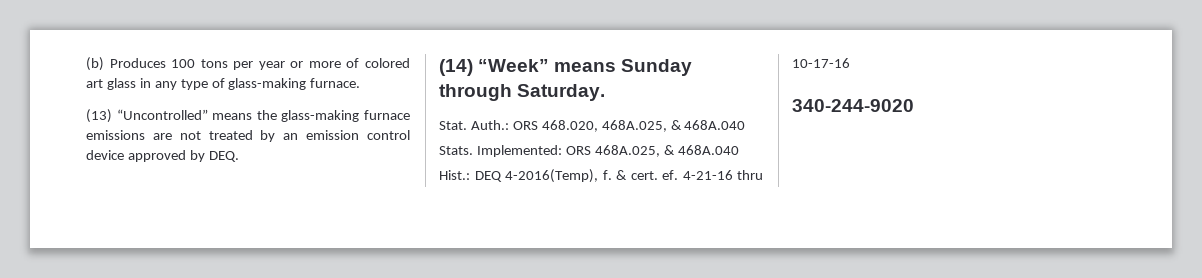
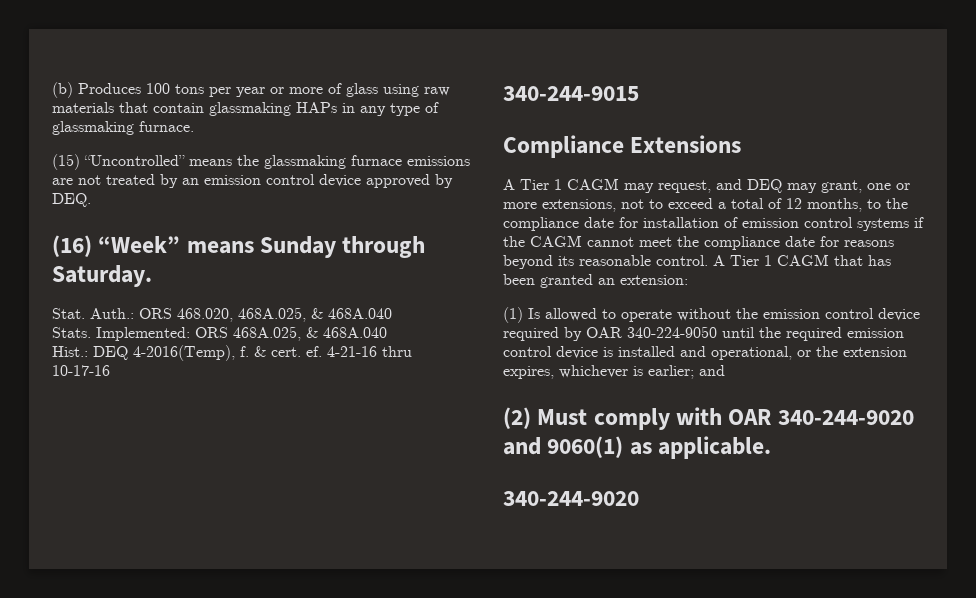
- (b) Produces 100 tons per year or more of colored art glass in any type of glass-making furnace.
+ (b) Produces 100 tons per year or more of glass using raw materials that contain glassmaking HAPs in any type of glassmaking furnace.
- (13) “Uncontrolled” means the glass-making furnace emissions are not treated by an emission control device approved by DEQ.
+ (15) “Uncontrolled” means the glassmaking furnace emissions are not treated by an emission control device approved by DEQ.
- (14) “Week” means Sunday through Saturday.
+ (16) “Week” means Sunday through Saturday.
+ 340-244-9015
+ Compliance Extensions
+ A Tier 1 CAGM may request, and DEQ may grant, one or more extensions, not to exceed a total of 12 months, to the compliance date for installation of emission control systems if the CAGM cannot meet the compliance date for reasons beyond its reasonable control. A Tier 1 CAGM that has been granted an extension:
+ (1) Is allowed to operate without the emission control device required by OAR 340-224-9050 until the required emission control device is installed and operational, or the extension expires, whichever is earlier; and
+ (2) Must comply with OAR 340-244-9020 and 9060(1) as applicable.

